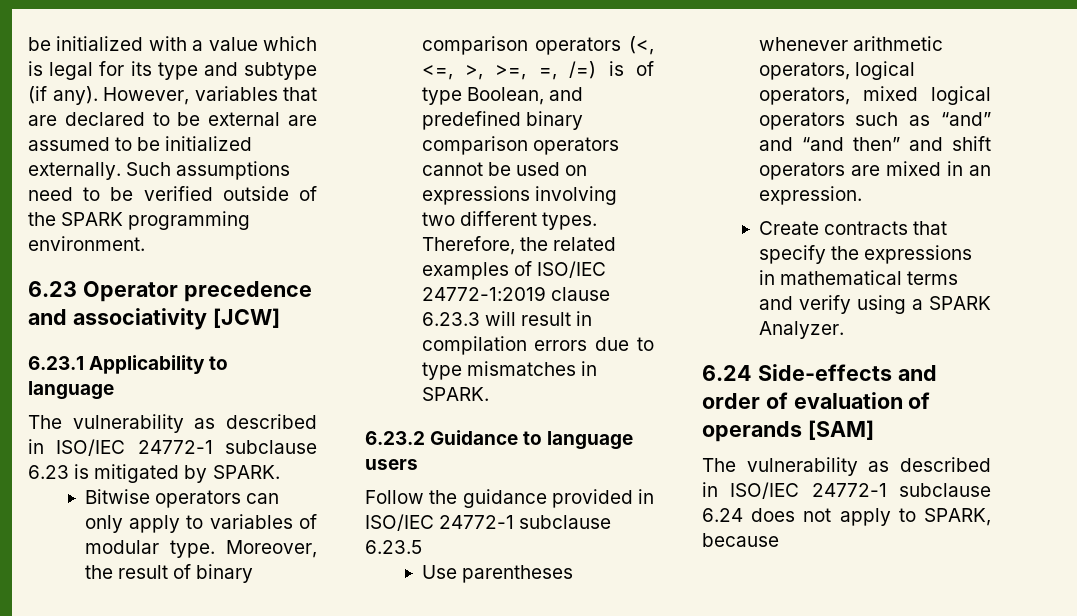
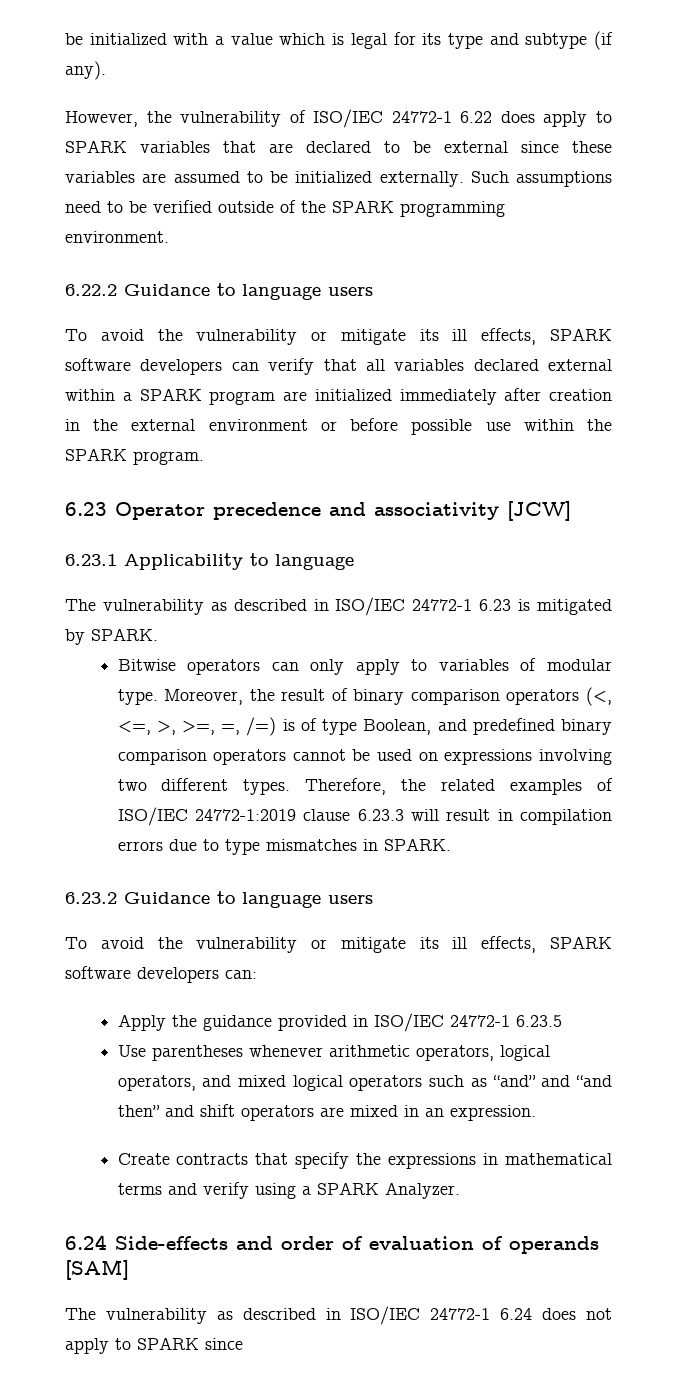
- be initialized with a value which is legal for its type and subtype (if any). However, variables that are declared to be external are assumed to be initialized externally.
+ be initialized with a value which is legal for its type and subtype (if any).
+ However, the vulnerability of ISO/IEC 24772-1 6.22 does apply to SPARK variables that are declared to be external since these variables are assumed to be initialized externally.
+ 6.22.2 Guidance to language users
+ To avoid the vulnerability or mitigate its ill effects, SPARK software developers can verify that all variables declared external within a SPARK program are initialized immediately after creation in the external environment or before possible use within the SPARK program.
- The vulnerability as described in ISO/IEC 24772-1 subclause 6.23 is mitigated by SPARK.
+ The vulnerability as described in ISO/IEC 24772-1 6.23 is mitigated by SPARK.
- Follow the guidance provided in ISO/IEC 24772-1 subclause 6.23.5
+ To avoid the vulnerability or mitigate its ill effects, SPARK software developers can:
+ Apply the guidance provided in ISO/IEC 24772-1 6.23.5
- Use parentheses whenever arithmetic operators, logical operators, mixed logical operators such as “and” and “and then” and shift operators are mixed in an expression.
+ Use parentheses whenever arithmetic operators, logical operators, and mixed logical operators such as “and” and “and then” and shift operators are mixed in an expression.
- The vulnerability as described in ISO/IEC 24772-1 subclause 6.24 does not apply to SPARK, because
+ The vulnerability as described in ISO/IEC 24772-1 6.24 does not apply to SPARK since

